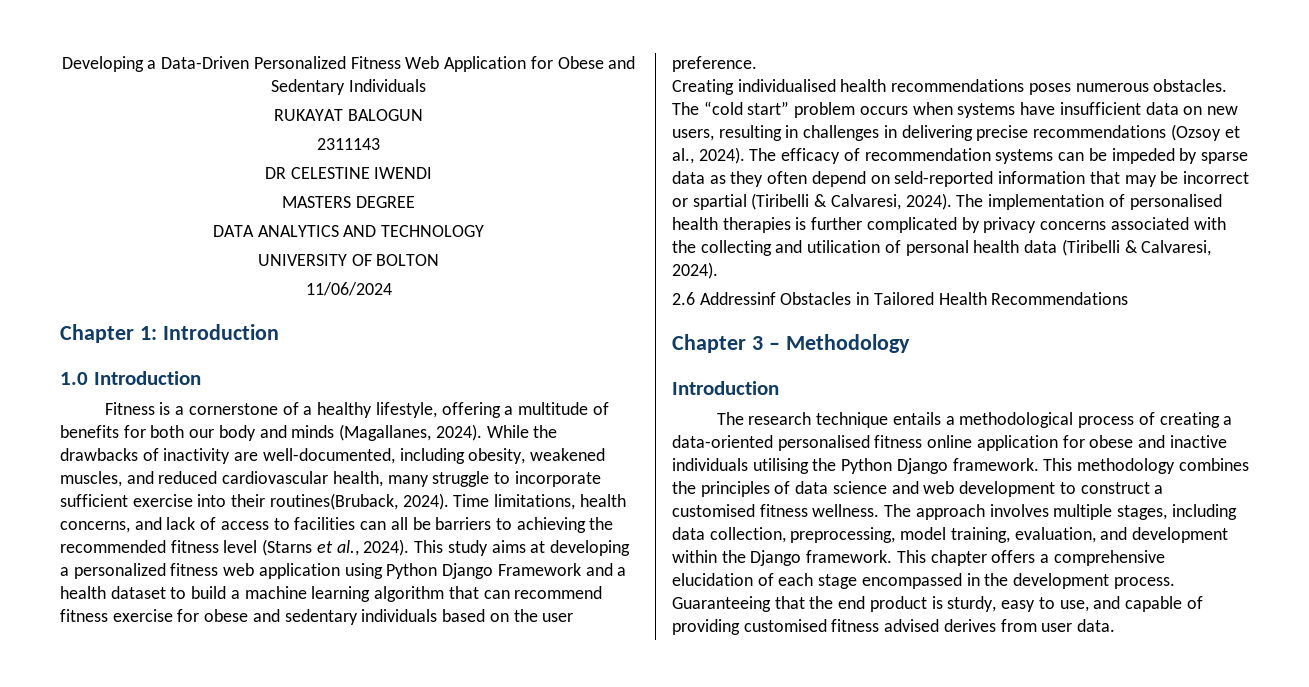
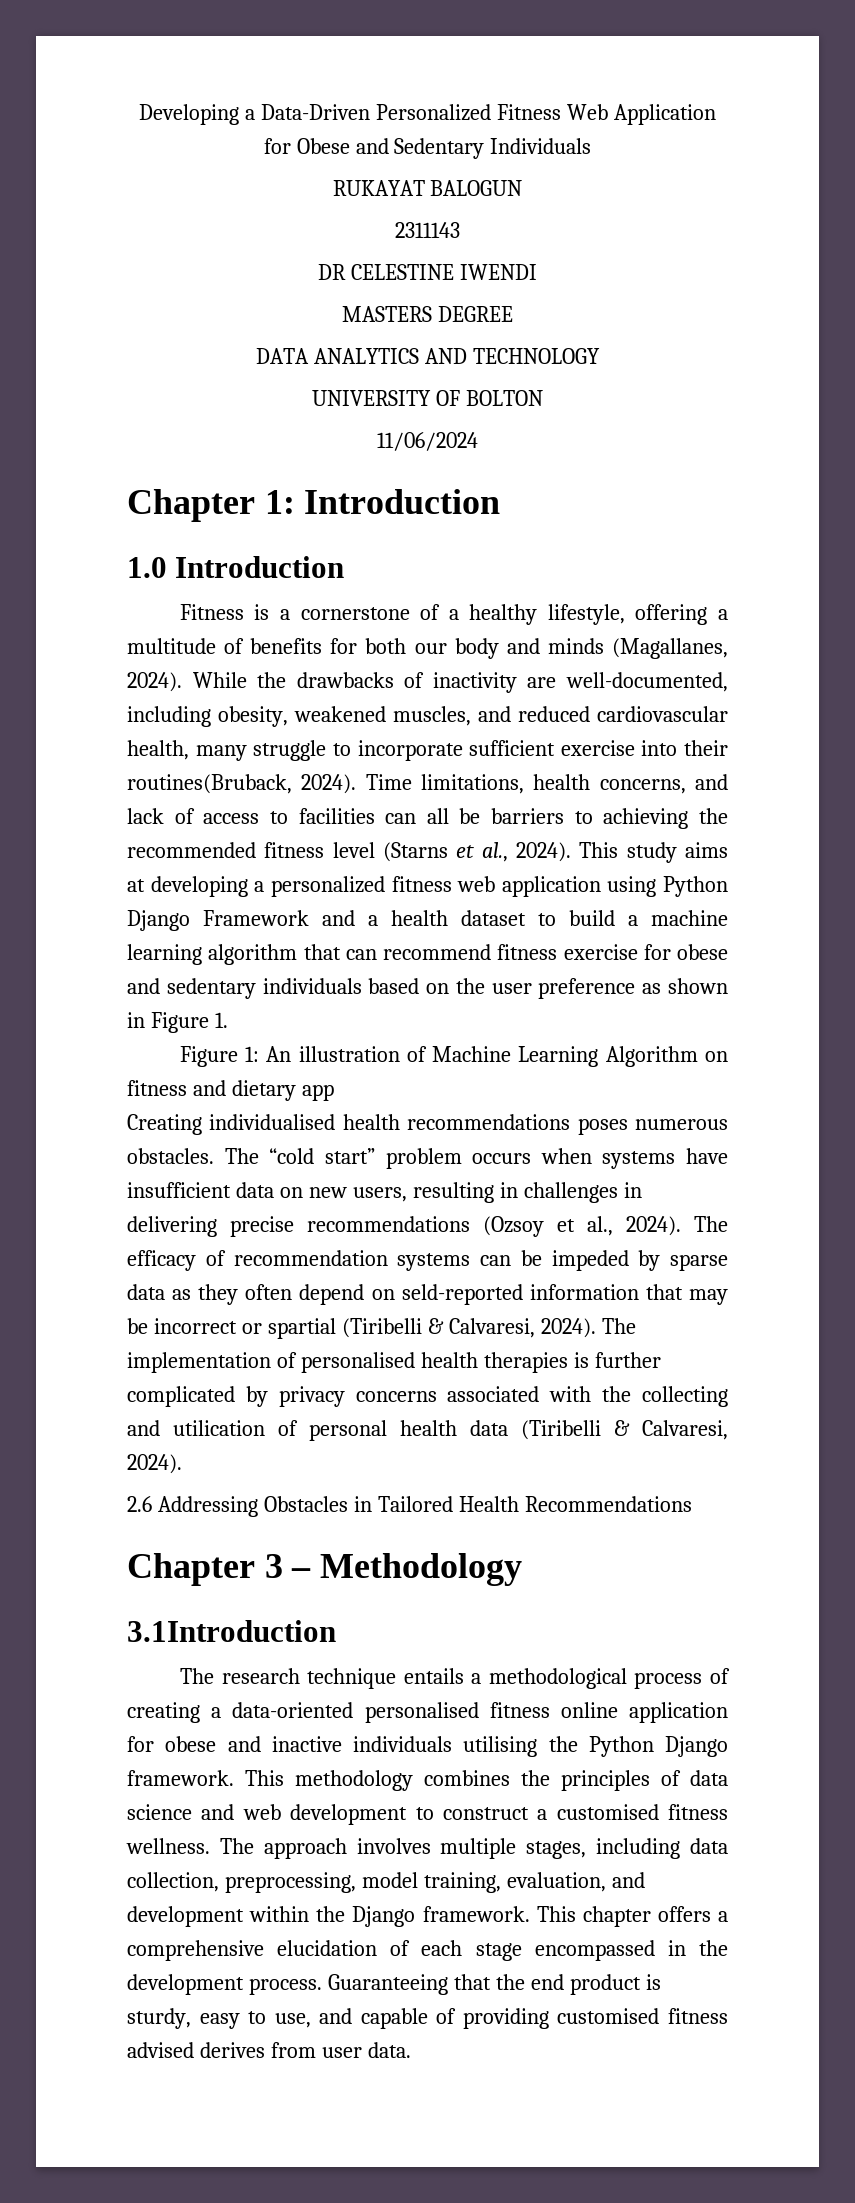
- This study aims at developing a personalized fitness web application using Python Django Framework and a health dataset to build a machine learning algorithm that can recommend fitness exercise for obese and sedentary individuals based on the user preference.
+ This study aims at developing a personalized fitness web application using Python Django Framework and a health dataset to build a machine learning algorithm that can recommend fitness exercise for obese and sedentary individuals based on the user preference as shown in Figure 1.
+ Figure 1: An illustration of Machine Learning Algorithm on fitness and dietary app
- 2.6 Addressinf Obstacles in Tailored Health Recommendations
+ 2.6 Addressing Obstacles in Tailored Health Recommendations
  Chapter 3 – Methodology
- Introduction
+ 3.1Introduction

